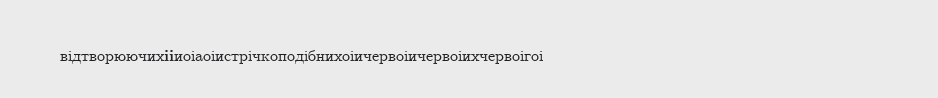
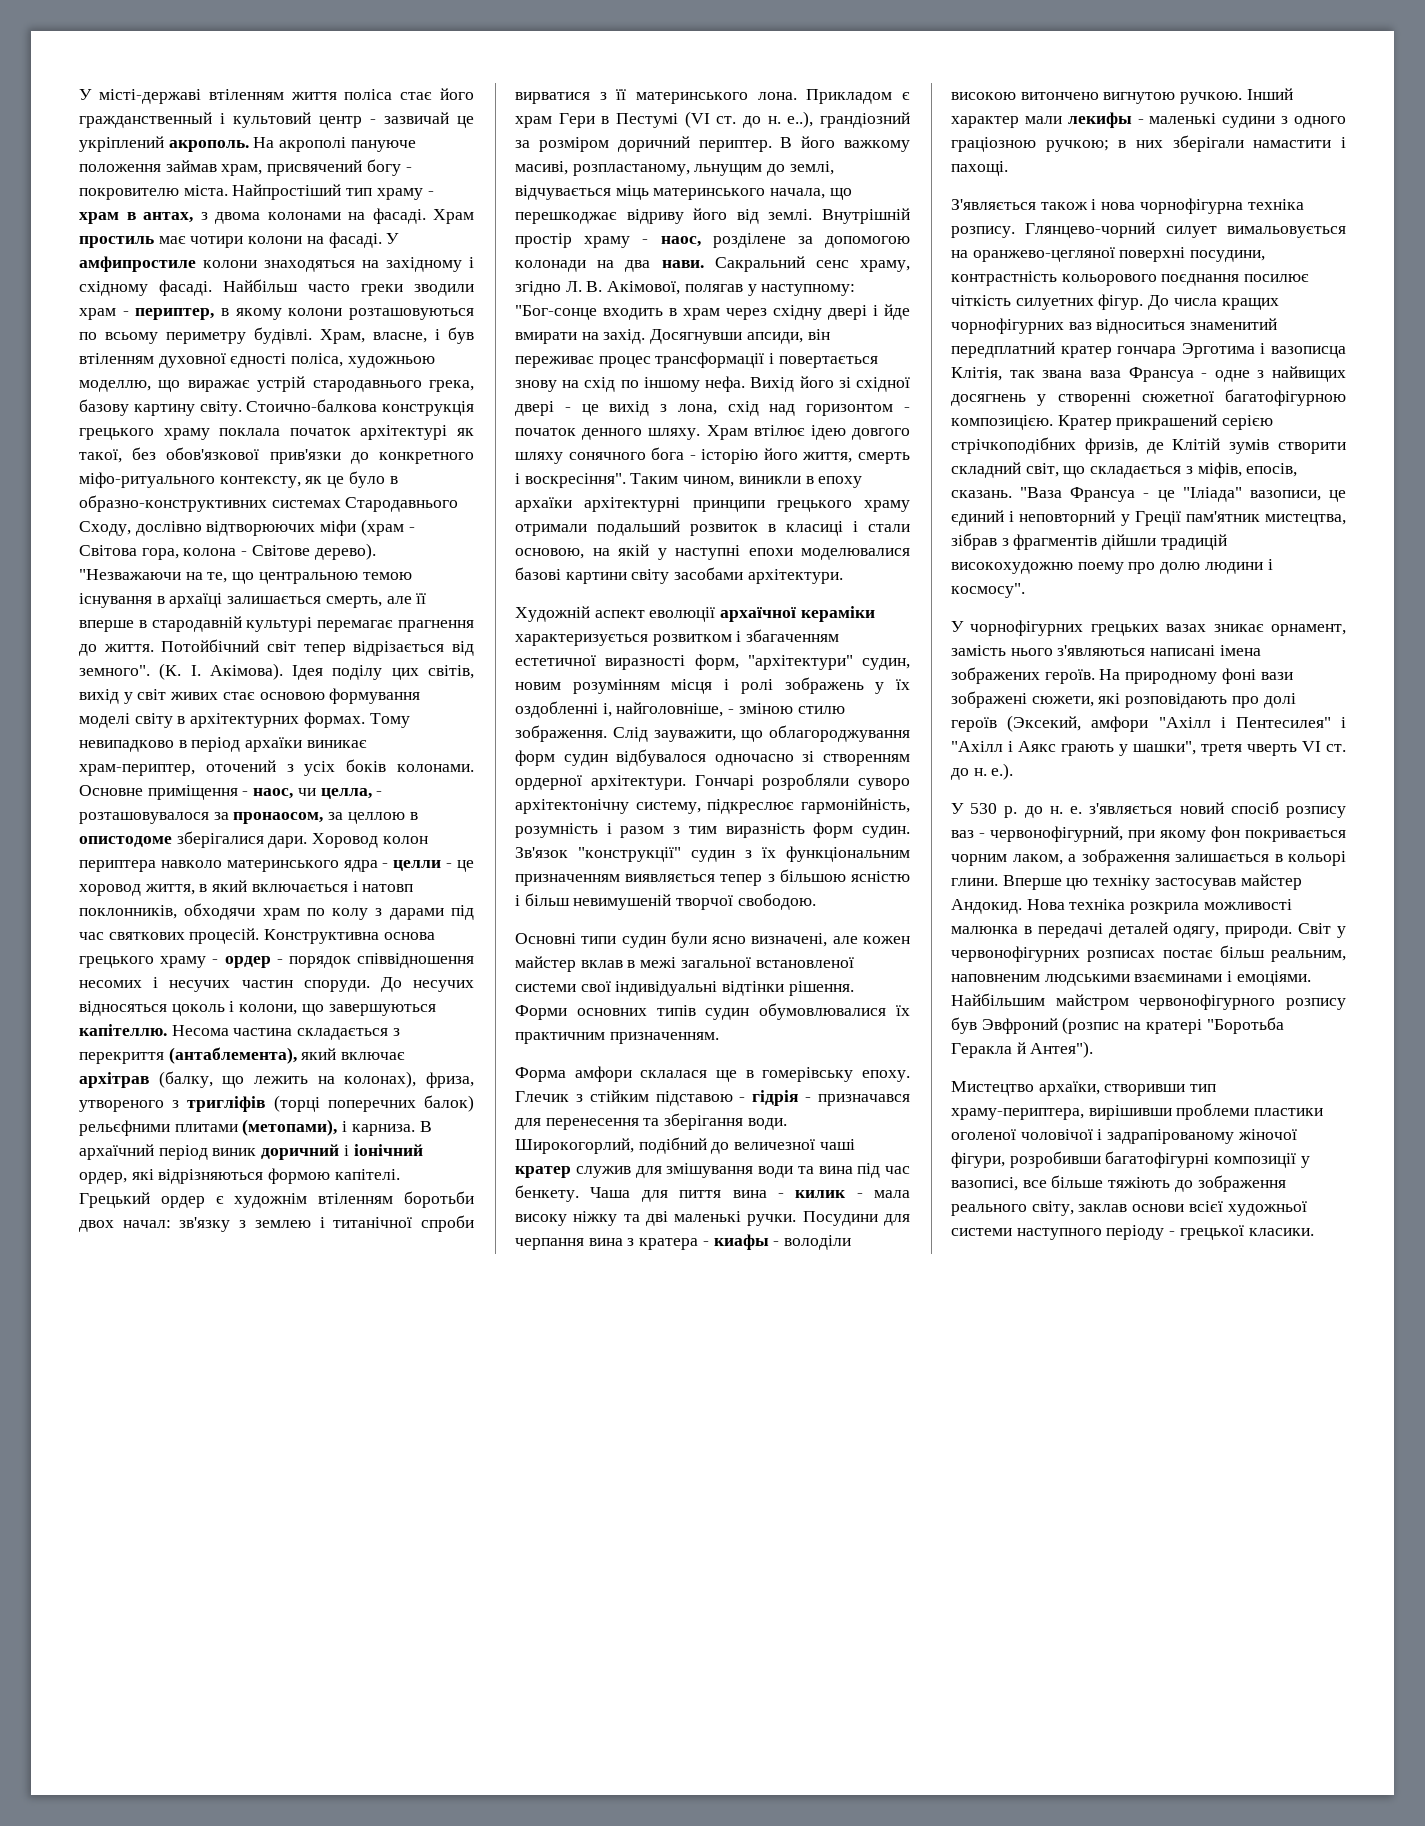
- відтворюючихііиоіаоіистрічкоподібнихоіичервоіичервоіихчервоігоі
+ У місті-державі втіленням життя поліса стає його гражданственный і культовий центр - зазвичай це укріплений акрополь. На акрополі пануюче положення займав храм, присвячений богу - покровителю міста. Найпростіший тип храму - храм в антах, з двома колонами на фасаді. Храм простиль має чотири колони на фасаді. У амфипростиле колони знаходяться на західному і східному фасаді. Найбільш часто греки зводили храм - периптер, в якому колони розташовуються по всьому периметру будівлі. Храм, власне, і був втіленням духовної єдності поліса, художньою моделлю, що виражає устрій стародавнього грека, базову картину світу. Стоично-балкова конструкція грецького храму поклала початок архітектурі як такої, без обов'язкової прив'язки до конкретного міфо-ритуального контексту, як це було в образно-конструктивних системах Стародавнього Сходу, дослівно відтворюючих міфи (храм - Світова гора, колона - Світове дерево). "Незважаючи на те, що центральною темою існування в архаїці залишається смерть, але її вперше в стародавній культурі перемагає прагнення до життя. Потойбічний світ тепер відрізається від земного". (К. І. Акімова). Ідея поділу цих світів, вихід у світ живих стає основою формування моделі світу в архітектурних формах. Тому невипадково в період архаїки виникає храм-периптер, оточений з усіх боків колонами. Основне приміщення - наос, чи целла, - розташовувалося за пронаосом, за целлою в опистодоме зберігалися дари. Хоровод колон периптера навколо материнського ядра - целли - це хоровод життя, в який включається і натовп поклонників, обходячи храм по колу з дарами під час святкових процесій. Конструктивна основа грецького храму - ордер - порядок співвідношення несомих і несучих частин споруди. До несучих відносяться цоколь і колони, що завершуються капітеллю. Несома частина складається з перекриття (антаблемента), який включає архітрав (балку, що лежить на колонах), фриза, утвореного з тригліфів (торці поперечних балок) рельєфними плитами (метопами), і карниза. В архаїчний період виник доричний і іонічний ордер, які відрізняються формою капітелі. Грецький ордер є художнім втіленням боротьби двох начал: зв'язку з землею і титанічної спроби вирватися з її материнського лона. Прикладом є храм Гери в Пестумі (VI ст. до н. е..), грандіозний за розміром доричний периптер. В його важкому масиві, розпластаному, льнущим до землі, відчувається міць материнського начала, що перешкоджає відриву його від землі. Внутрішній простір храму - наос, розділене за допомогою колонади на два нави. Сакральний сенс храму, згідно Л. В. Акімової, полягав у наступному: "Бог-сонце входить в храм через східну двері і йде вмирати на захід. Досягнувши апсиди, він переживає процес трансформації і повертається знову на схід по іншому нефа. Вихід його зі східної двері - це вихід з лона, схід над горизонтом - початок денного шляху. Храм втілює ідею довгого шляху сонячного бога - історію його життя, смерть і воскресіння". Таким чином, виникли в епоху архаїки архітектурні принципи грецького храму отримали подальший розвиток в класиці і стали основою, на якій у наступні епохи моделювалися базові картини світу засобами архітектури.
+ Художній аспект еволюції архаїчної кераміки характеризується розвитком і збагаченням естетичної виразності форм, "архітектури" судин, новим розумінням місця і ролі зображень у їх оздобленні і, найголовніше, - зміною стилю зображення. Слід зауважити, що облагороджування форм судин відбувалося одночасно зі створенням ордерної архітектури. Гончарі розробляли суворо архітектонічну систему, підкреслює гармонійність, розумність і разом з тим виразність форм судин. Зв'язок "конструкції" судин з їх функціональним призначенням виявляється тепер з більшою ясністю і більш невимушеній творчої свободою.
+ Основні типи судин були ясно визначені, але кожен майстер вклав в межі загальної встановленої системи свої індивідуальні відтінки рішення. Форми основних типів судин обумовлювалися їх практичним призначенням.
+ Форма амфори склалася ще в гомерівську епоху. Глечик з стійким підставою - гідрія - призначався для перенесення та зберігання води. Широкогорлий, подібний до величезної чаші кратер служив для змішування води та вина під час бенкету. Чаша для пиття вина - килик - мала високу ніжку та дві маленькі ручки. Посудини для черпання вина з кратера - киафы - володіли високою витончено вигнутою ручкою. Інший характер мали лекифы - маленькі судини з одного граціозною ручкою; в них зберігали намастити і пахощі.
+ З'являється також і нова чорнофігурна техніка розпису. Глянцево-чорний силует вимальовується на оранжево-цегляної поверхні посудини, контрастність кольорового поєднання посилює чіткість силуетних фігур. До числа кращих чорнофігурних ваз відноситься знаменитий передплатний кратер гончара Эрготима і вазописца Клітія, так звана ваза Франсуа - одне з найвищих досягнень у створенні сюжетної багатофігурною композицією. Кратер прикрашений серією стрічкоподібних фризів, де Клітій зумів створити складний світ, що складається з міфів, епосів, сказань. "Ваза Франсуа - це "Іліада" вазописи, це єдиний і неповторний у Греції пам'ятник мистецтва, зібрав з фрагментів дійшли традицій високохудожню поему про долю людини і космосу".
+ У чорнофігурних грецьких вазах зникає орнамент, замість нього з'являються написані імена зображених героїв. На природному фоні вази зображені сюжети, які розповідають про долі героїв (Эксекий, амфори "Ахілл і Пентесилея" і "Ахілл і Аякс грають у шашки", третя чверть VI ст. до н. е.).
+ У 530 р. до н. е. з'являється новий спосіб розпису ваз - червонофігурний, при якому фон покривається чорним лаком, а зображення залишається в кольорі глини. Вперше цю техніку застосував майстер Андокид. Нова техніка розкрила можливості малюнка в передачі деталей одягу, природи. Світ у червонофігурних розписах постає більш реальним, наповненим людськими взаєминами і емоціями. Найбільшим майстром червонофігурного розпису був Эвфроний (розпис на кратері "Боротьба Геракла й Антея").
+ Мистецтво архаїки, створивши тип храму-периптера, вирішивши проблеми пластики оголеної чоловічої і задрапірованому жіночої фігури, розробивши багатофігурні композиції у вазописі, все більше тяжіють до зображення реального світу, заклав основи всієї художньої системи наступного періоду - грецької класики.

